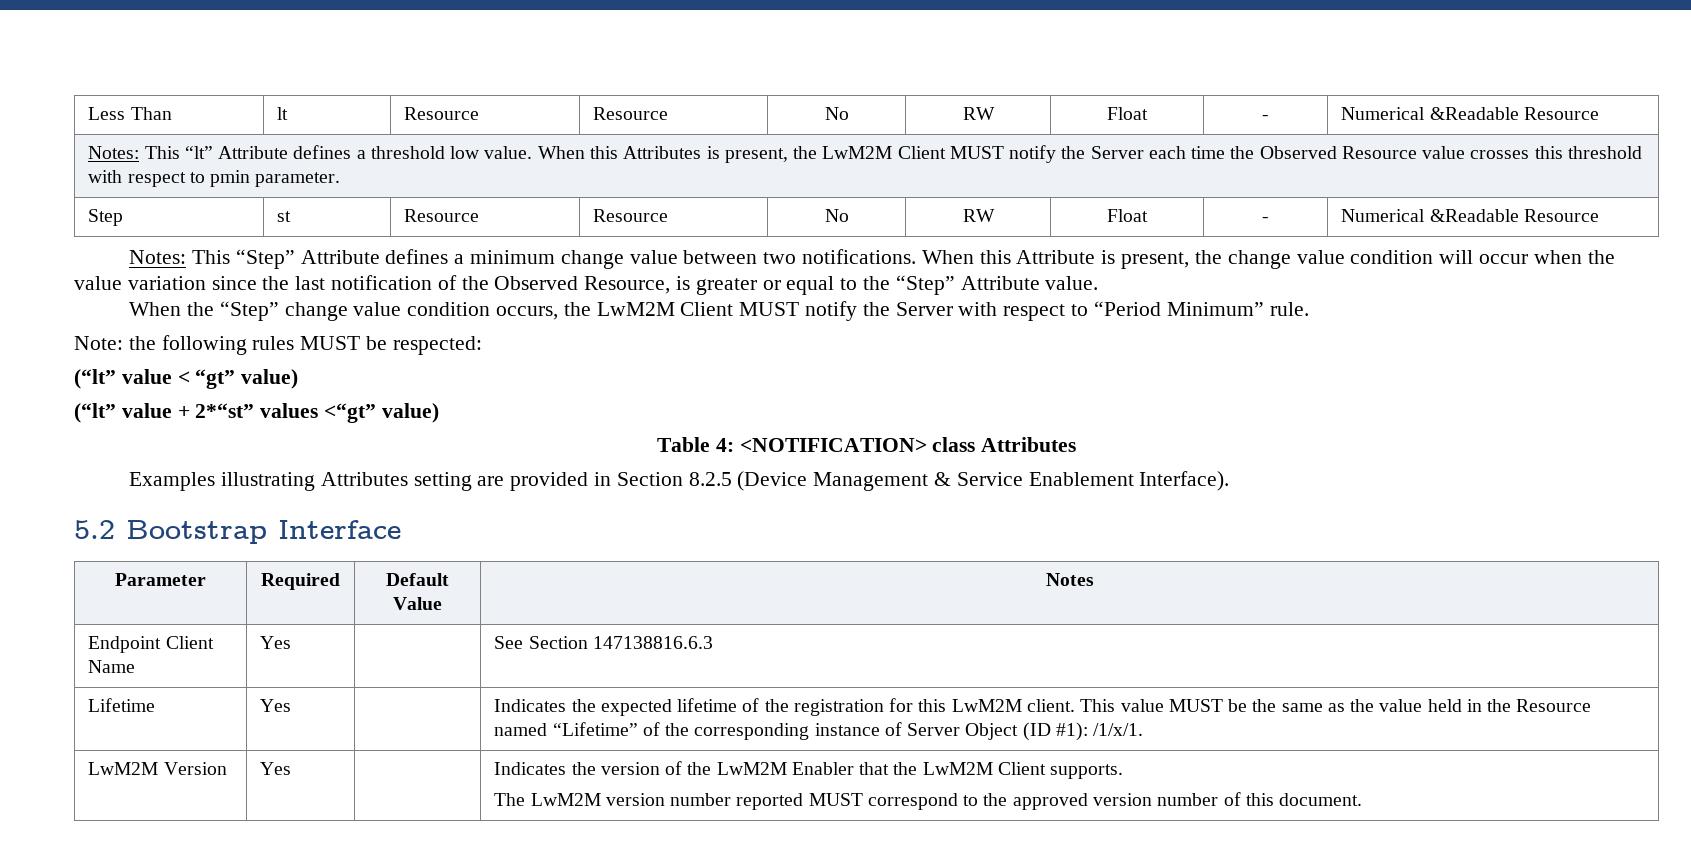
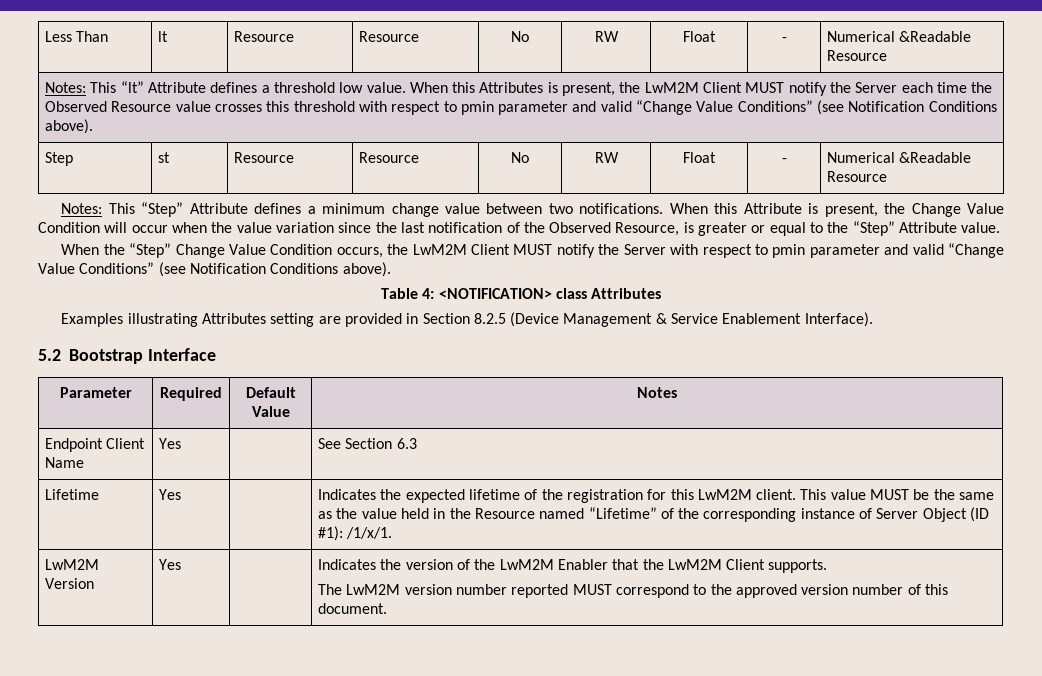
- When this Attributes is present, the LwM2M Client MUST notify the Server each time the Observed Resource value crosses this threshold with respect to pmin parameter.
+ When this Attributes is present, the LwM2M Client MUST notify the Server each time the Observed Resource value crosses this threshold with respect to pmin parameter and valid “Change Value Conditions” (see Notification Conditions above).
- When this Attribute is present, the change value condition will occur when the value variation since the last notification of the Observed Resource, is greater or equal to the “Step” Attribute value.
+ When this Attribute is present, the Change Value Condition will occur when the value variation since the last notification of the Observed Resource, is greater or equal to the “Step” Attribute value.
- When the “Step” change value condition occurs, the LwM2M Client MUST notify the Server with respect to “Period Minimum” rule.
- Note: the following rules MUST be respected:
- (“lt” value < “gt” value)
- (“lt” value + 2*“st” values <“gt” value)
+ When the “Step” Change Value Condition occurs, the LwM2M Client MUST notify the Server with respect to pmin parameter and valid “Change Value Conditions” (see Notification Conditions above).
- Endpoint Client Name | Yes | | See Section 147138816.6.3
+ Endpoint Client Name | Yes | | See Section 6.3

